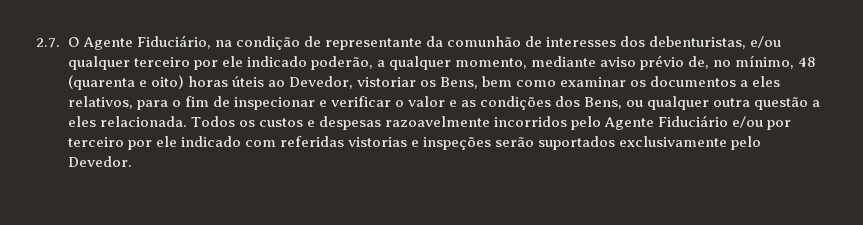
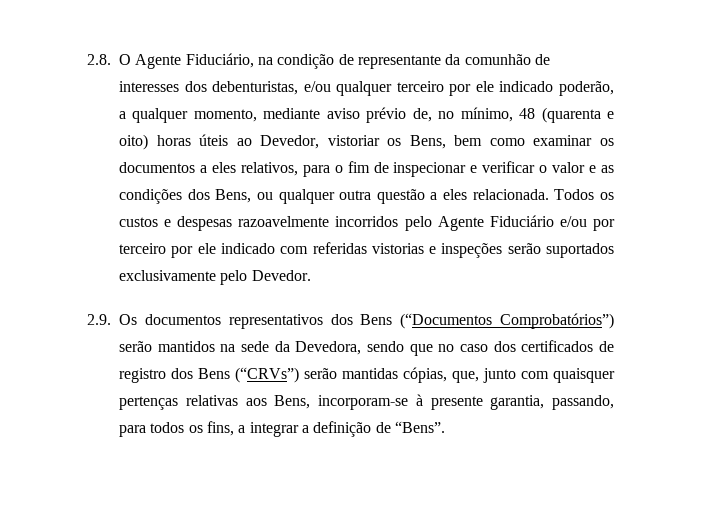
- 2.7. O Agente Fiduciário, na condição de representante da comunhão de interesses dos debenturistas, e/ou qualquer terceiro por ele indicado poderão, a qualquer momento, mediante aviso prévio de, no mínimo, 48 (quarenta e oito) horas úteis ao Devedor, vistoriar os Bens, bem como examinar os documentos a eles relativos, para o fim de inspecionar e verificar o valor e as condições dos Bens, ou qualquer outra questão a eles relacionada.
+ 2.8. O Agente Fiduciário, na condição de representante da comunhão de interesses dos debenturistas, e/ou qualquer terceiro por ele indicado poderão, a qualquer momento, mediante aviso prévio de, no mínimo, 48 (quarenta e oito) horas úteis ao Devedor, vistoriar os Bens, bem como examinar os documentos a eles relativos, para o fim de inspecionar e verificar o valor e as condições dos Bens, ou qualquer outra questão a eles relacionada.
+ 2.9. Os documentos representativos dos Bens (“Documentos Comprobatórios”) serão mantidos na sede da Devedora, sendo que no caso dos certificados de registro dos Bens (“CRVs”) serão mantidas cópias, que, junto com quaisquer pertenças relativas aos Bens, incorporam-se à presente garantia, passando, para todos os fins, a integrar a definição de “Bens”.

